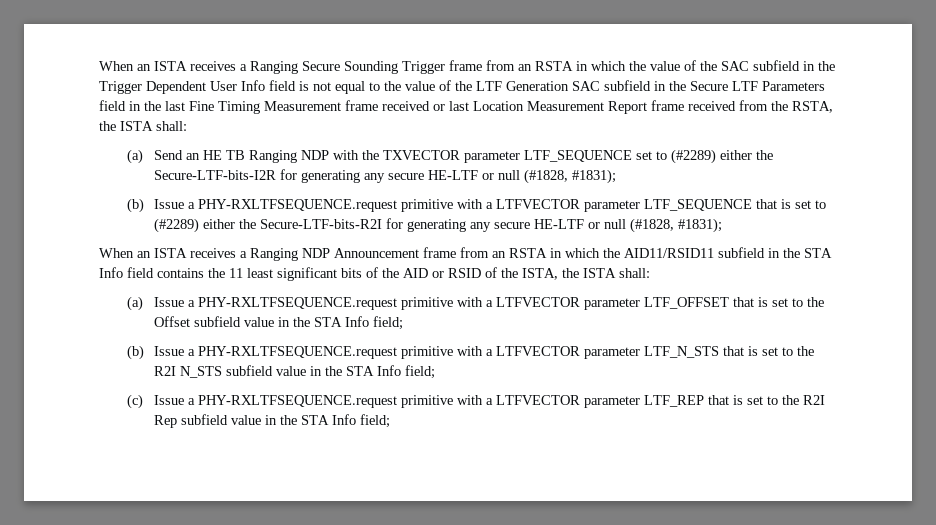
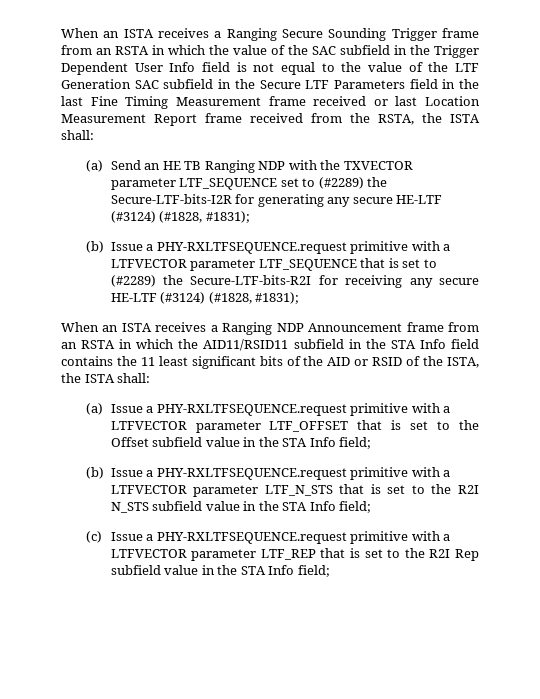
- (a) Send an HE TB Ranging NDP with the TXVECTOR parameter LTF_SEQUENCE set to (#2289) either the Secure-LTF-bits-I2R for generating any secure HE-LTF or null (#1828, #1831);
+ (a) Send an HE TB Ranging NDP with the TXVECTOR parameter LTF_SEQUENCE set to (#2289) the Secure-LTF-bits-I2R for generating any secure HE-LTF (#3124) (#1828, #1831);
- (b) Issue a PHY-RXLTFSEQUENCE.request primitive with a LTFVECTOR parameter LTF_SEQUENCE that is set to (#2289) either the Secure-LTF-bits-R2I for generating any secure HE-LTF or null (#1828, #1831);
+ (b) Issue a PHY-RXLTFSEQUENCE.request primitive with a LTFVECTOR parameter LTF_SEQUENCE that is set to (#2289) the Secure-LTF-bits-R2I for receiving any secure HE-LTF (#3124) (#1828, #1831);

